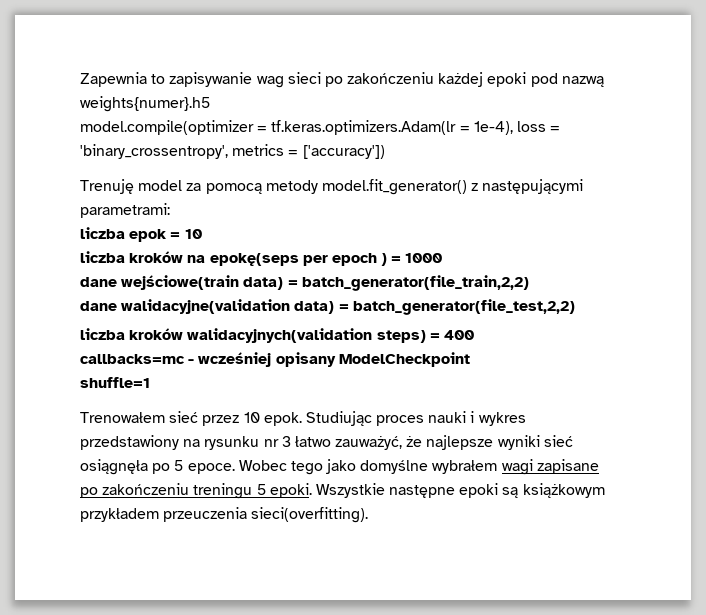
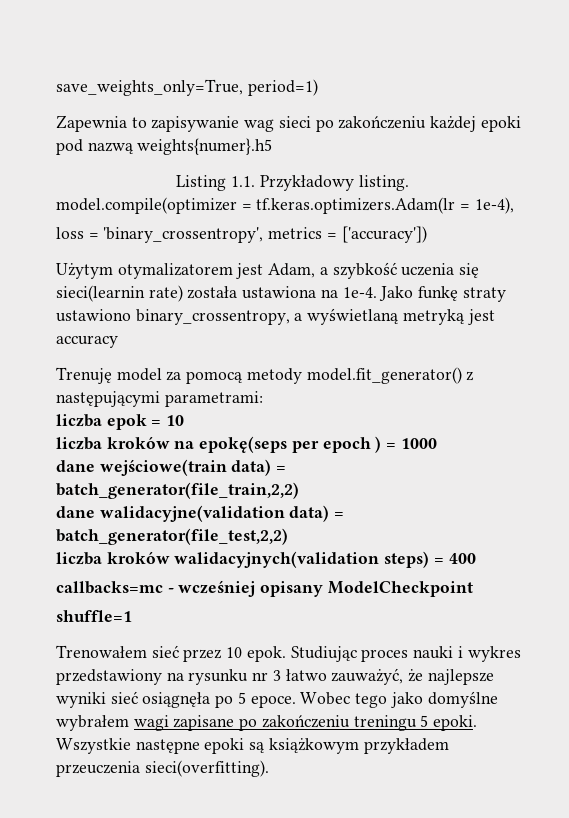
+ save_weights_only=True, period=1)
+ Listing 1.1. Przykładowy listing.
- model.compile(optimizer = tf.keras.optimizers.Adam(lr = 1e-4), loss = 'binary_crossentropy', metrics = ['accuracy'])
+ model.compile(optimizer = tf.keras.optimizers.Adam(lr = 1e-4),
+ loss = 'binary_crossentropy', metrics = ['accuracy'])
+ Użytym otymalizatorem jest Adam, a szybkość uczenia się sieci(learnin rate) została ustawiona na 1e-4. Jako funkę straty ustawiono binary_crossentropy, a wyświetlaną metryką jest accuracy

